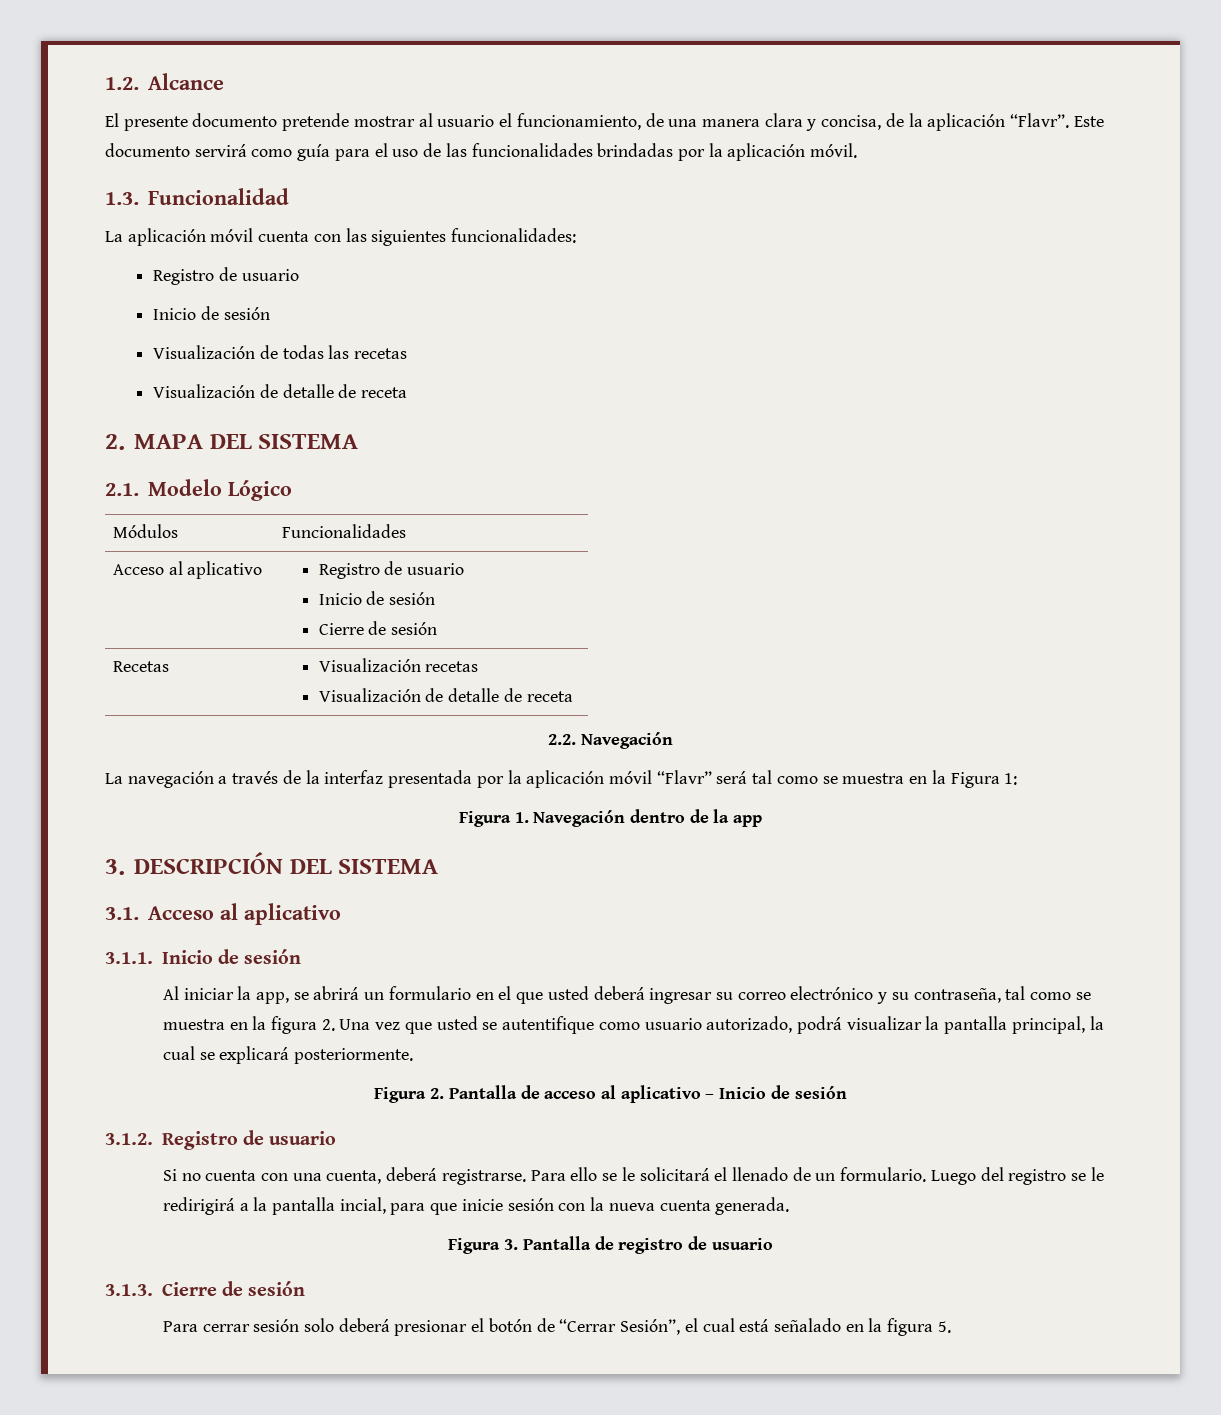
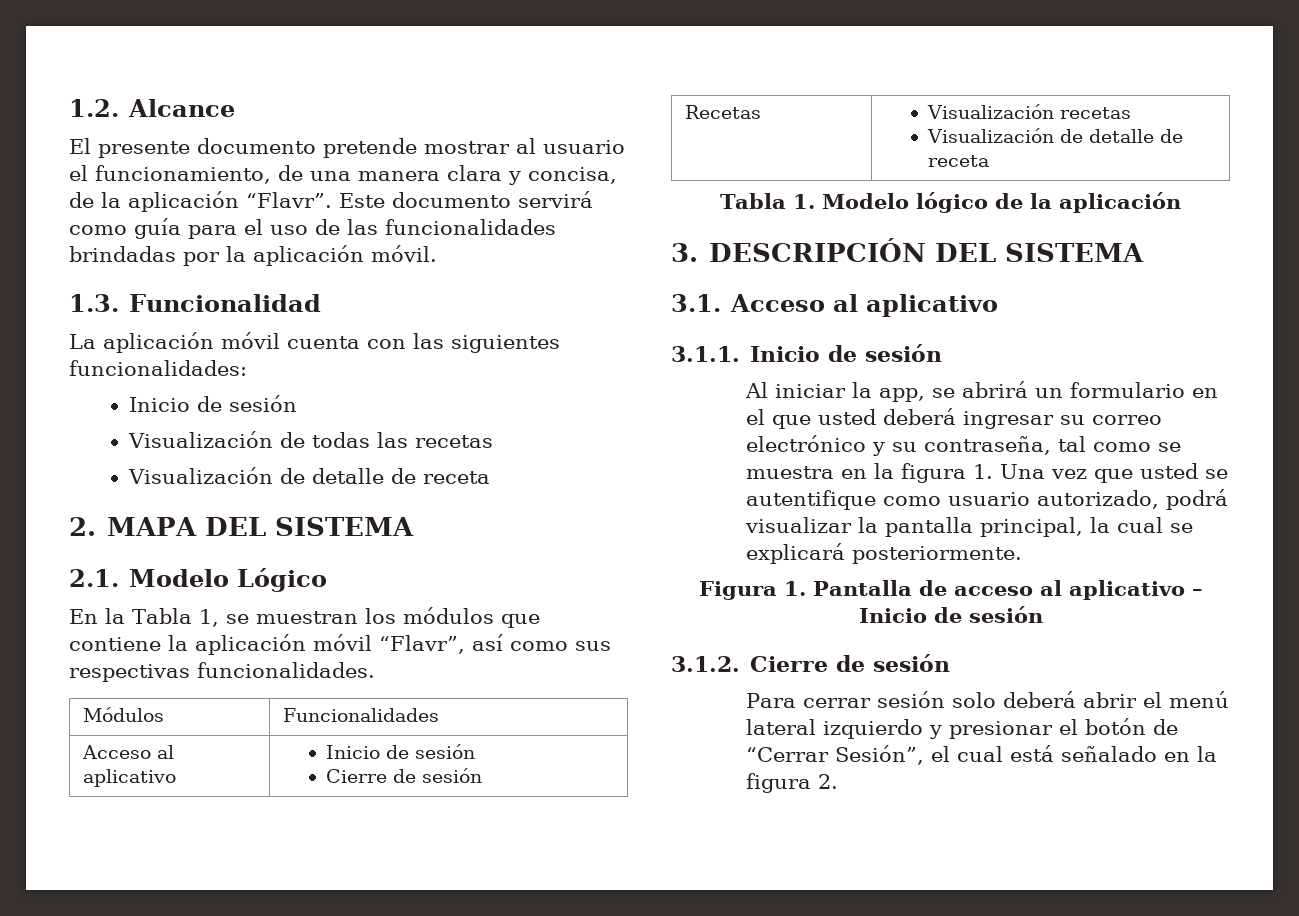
  La aplicación móvil cuenta con las siguientes funcionalidades:
- Registro de usuario
+ En la Tabla 1, se muestran los módulos que contiene la aplicación móvil “Flavr”, así como sus respectivas funcionalidades.
- Acceso al aplicativo | Registro de usuario
- Inicio de sesión
+ Acceso al aplicativo | Inicio de sesión
- 2.2. Navegación
- La navegación a través de la interfaz presentada por la aplicación móvil “Flavr” será tal como se muestra en la Figura 1:
- Figura 1. Navegación dentro de la app
+ Tabla 1. Modelo lógico de la aplicación
- Al iniciar la app, se abrirá un formulario en el que usted deberá ingresar su correo electrónico y su contraseña, tal como se muestra en la figura 2. Una vez que usted se autentifique como usuario autorizado, podrá visualizar la pantalla principal, la cual se explicará posteriormente.
+ Al iniciar la app, se abrirá un formulario en el que usted deberá ingresar su correo electrónico y su contraseña, tal como se muestra en la figura 1. Una vez que usted se autentifique como usuario autorizado, podrá visualizar la pantalla principal, la cual se explicará posteriormente.
- Figura 2. Pantalla de acceso al aplicativo – Inicio de sesión
+ Figura 1. Pantalla de acceso al aplicativo – Inicio de sesión
- 3.1.2. Registro de usuario
- Si no cuenta con una cuenta, deberá registrarse. Para ello se le solicitará el llenado de un formulario. Luego del registro se le redirigirá a la pantalla incial, para que inicie sesión con la nueva cuenta generada.
- Figura 3. Pantalla de registro de usuario
- 3.1.3. Cierre de sesión
+ 3.1.2. Cierre de sesión
- Para cerrar sesión solo deberá presionar el botón de “Cerrar Sesión”, el cual está señalado en la figura 5.
+ Para cerrar sesión solo deberá abrir el menú lateral izquierdo y presionar el botón de “Cerrar Sesión”, el cual está señalado en la figura 2.

